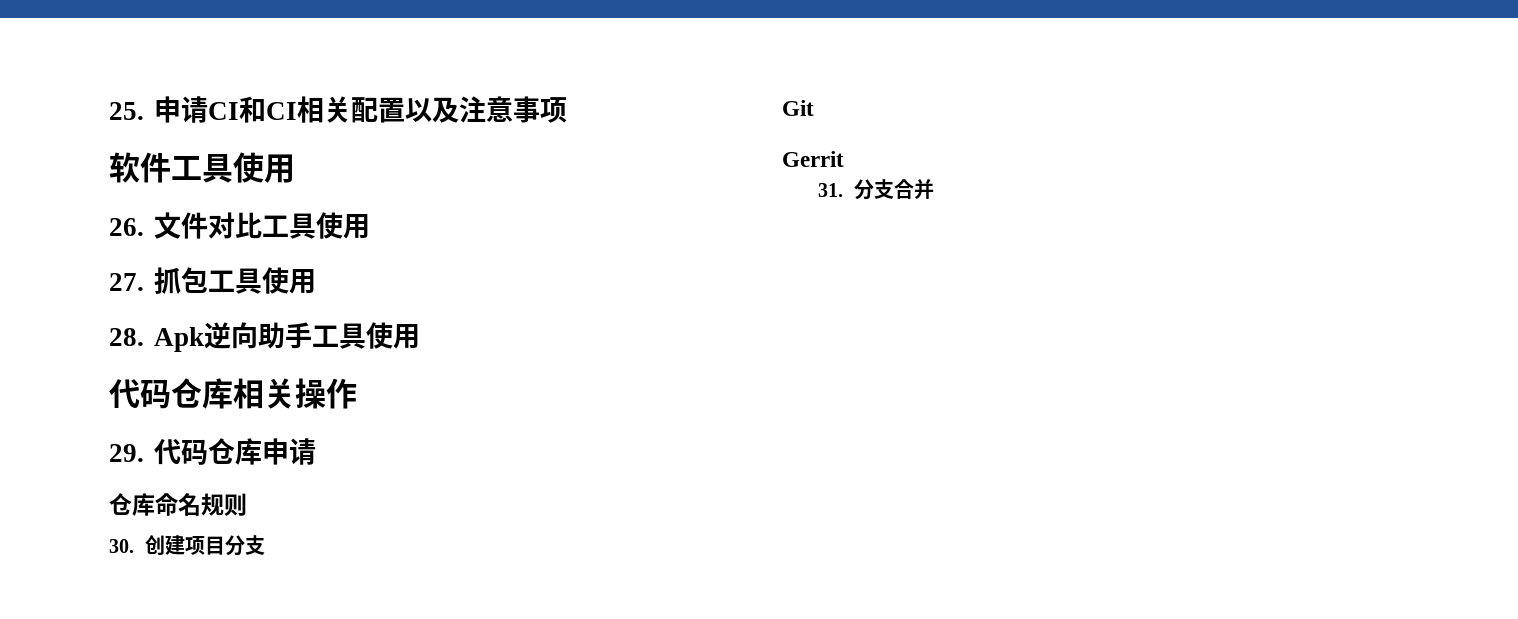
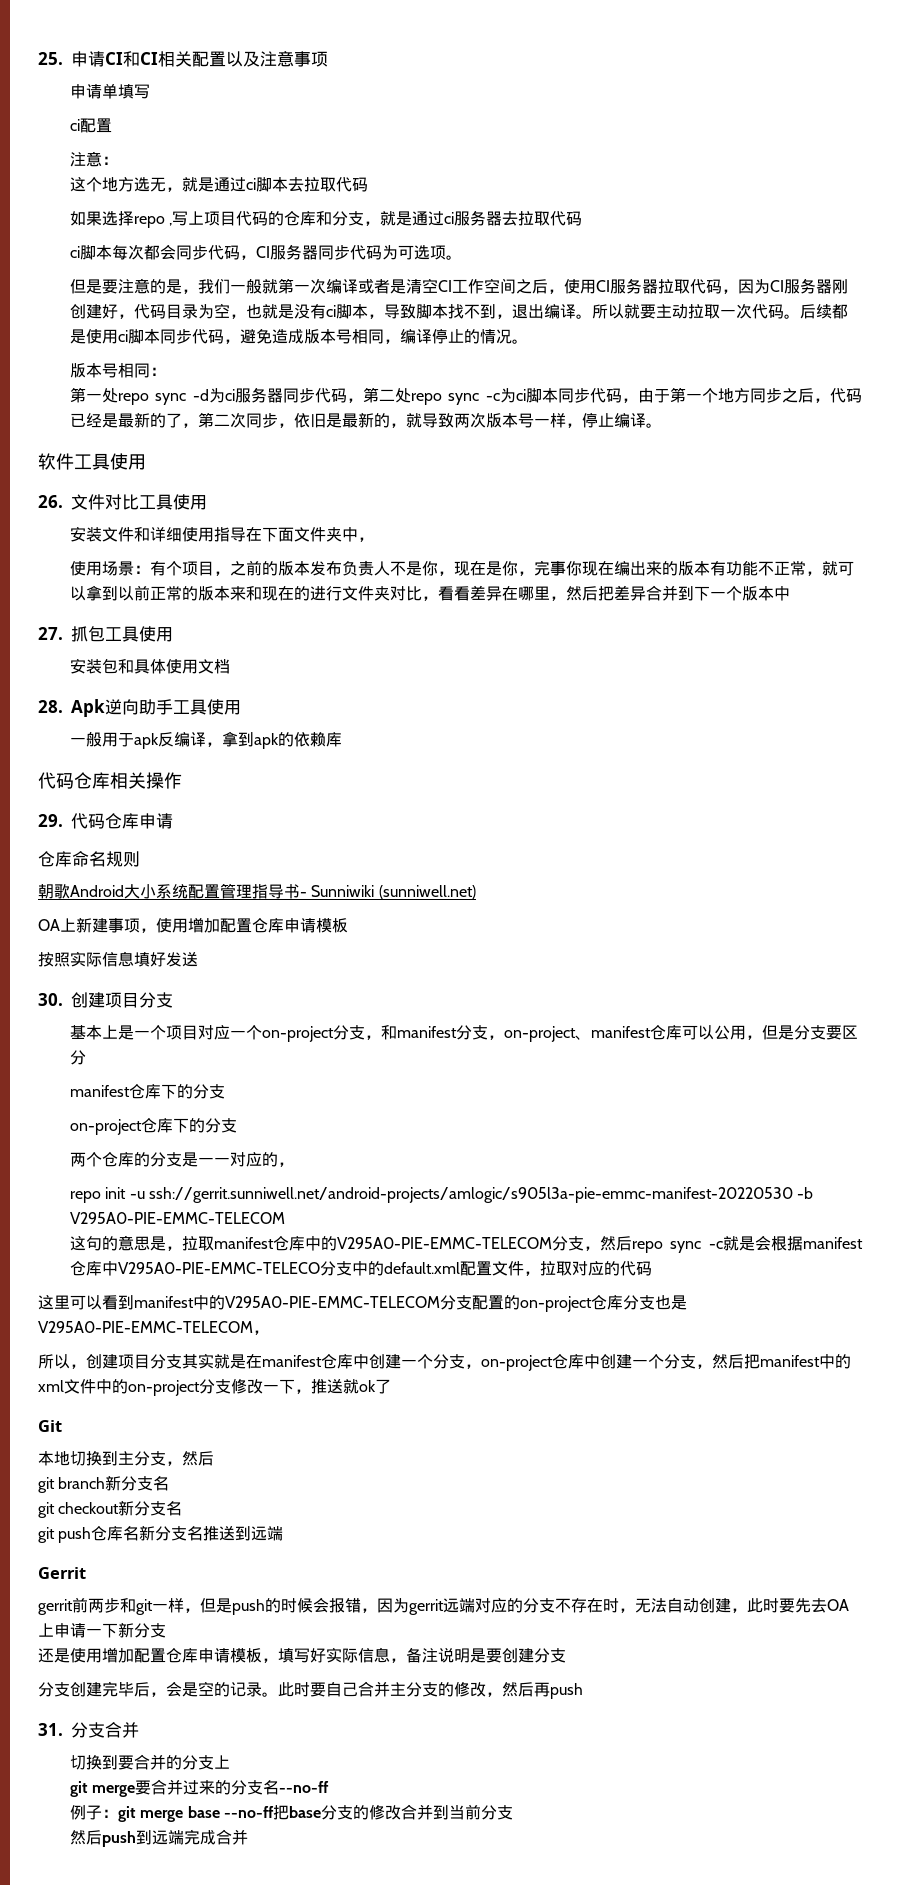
+ 申请单填写
+ ci配置
+ 注意：
+ 这个地方选无，就是通过ci脚本去拉取代码
+ 如果选择repo ,写上项目代码的仓库和分支，就是通过ci服务器去拉取代码
+ ci脚本每次都会同步代码，CI服务器同步代码为可选项。
+ 但是要注意的是，我们一般就第一次编译或者是清空CI工作空间之后，使用CI服务器拉取代码，因为CI服务器刚创建好，代码目录为空，也就是没有ci脚本，导致脚本找不到，退出编译。所以就要主动拉取一次代码。后续都是使用ci脚本同步代码，避免造成版本号相同，编译停止的情况。
+ 版本号相同：
+ 第一处repo sync -d为ci服务器同步代码，第二处repo sync -c为ci脚本同步代码，由于第一个地方同步之后，代码已经是最新的了，第二次同步，依旧是最新的，就导致两次版本号一样，停止编译。
+ 安装文件和详细使用指导在下面文件夹中，
+ 使用场景：有个项目，之前的版本发布负责人不是你，现在是你，完事你现在编出来的版本有功能不正常，就可以拿到以前正常的版本来和现在的进行文件夹对比，看看差异在哪里，然后把差异合并到下一个版本中
+ 安装包和具体使用文档
+ 一般用于apk反编译，拿到apk的依赖库
+ 朝歌Android大小系统配置管理指导书- Sunniwiki (sunniwell.net)
+ OA上新建事项，使用增加配置仓库申请模板
+ 按照实际信息填好发送
  30.创建项目分支
+ 基本上是一个项目对应一个on-project分支，和manifest分支，on-project、manifest仓库可以公用，但是分支要区分
+ manifest仓库下的分支
+ on-project仓库下的分支
+ 两个仓库的分支是一一对应的，
+ repo init -u ssh://gerrit.sunniwell.net/android-projects/amlogic/s905l3a-pie-emmc-manifest-20220530 -b V295A0-PIE-EMMC-TELECOM
+ 这句的意思是，拉取manifest仓库中的V295A0-PIE-EMMC-TELECOM分支，然后repo sync -c就是会根据manifest仓库中V295A0-PIE-EMMC-TELECO分支中的default.xml配置文件，拉取对应的代码
+ 这里可以看到manifest中的V295A0-PIE-EMMC-TELECOM分支配置的on-project仓库分支也是V295A0-PIE-EMMC-TELECOM，
+ 所以，创建项目分支其实就是在manifest仓库中创建一个分支，on-project仓库中创建一个分支，然后把manifest中的xml文件中的on-project分支修改一下，推送就ok了
  Git
+ 本地切换到主分支，然后
+ git branch新分支名
+ git checkout新分支名
+ git push仓库名新分支名推送到远端
  Gerrit
+ gerrit前两步和git一样，但是push的时候会报错，因为gerrit远端对应的分支不存在时，无法自动创建，此时要先去OA上申请一下新分支
+ 还是使用增加配置仓库申请模板，填写好实际信息，备注说明是要创建分支
+ 分支创建完毕后，会是空的记录。此时要自己合并主分支的修改，然后再push
  31.分支合并
+ 切换到要合并的分支上
+ git merge要合并过来的分支名--no-ff
+ 例子：git merge base --no-ff把base分支的修改合并到当前分支
+ 然后push到远端完成合并

